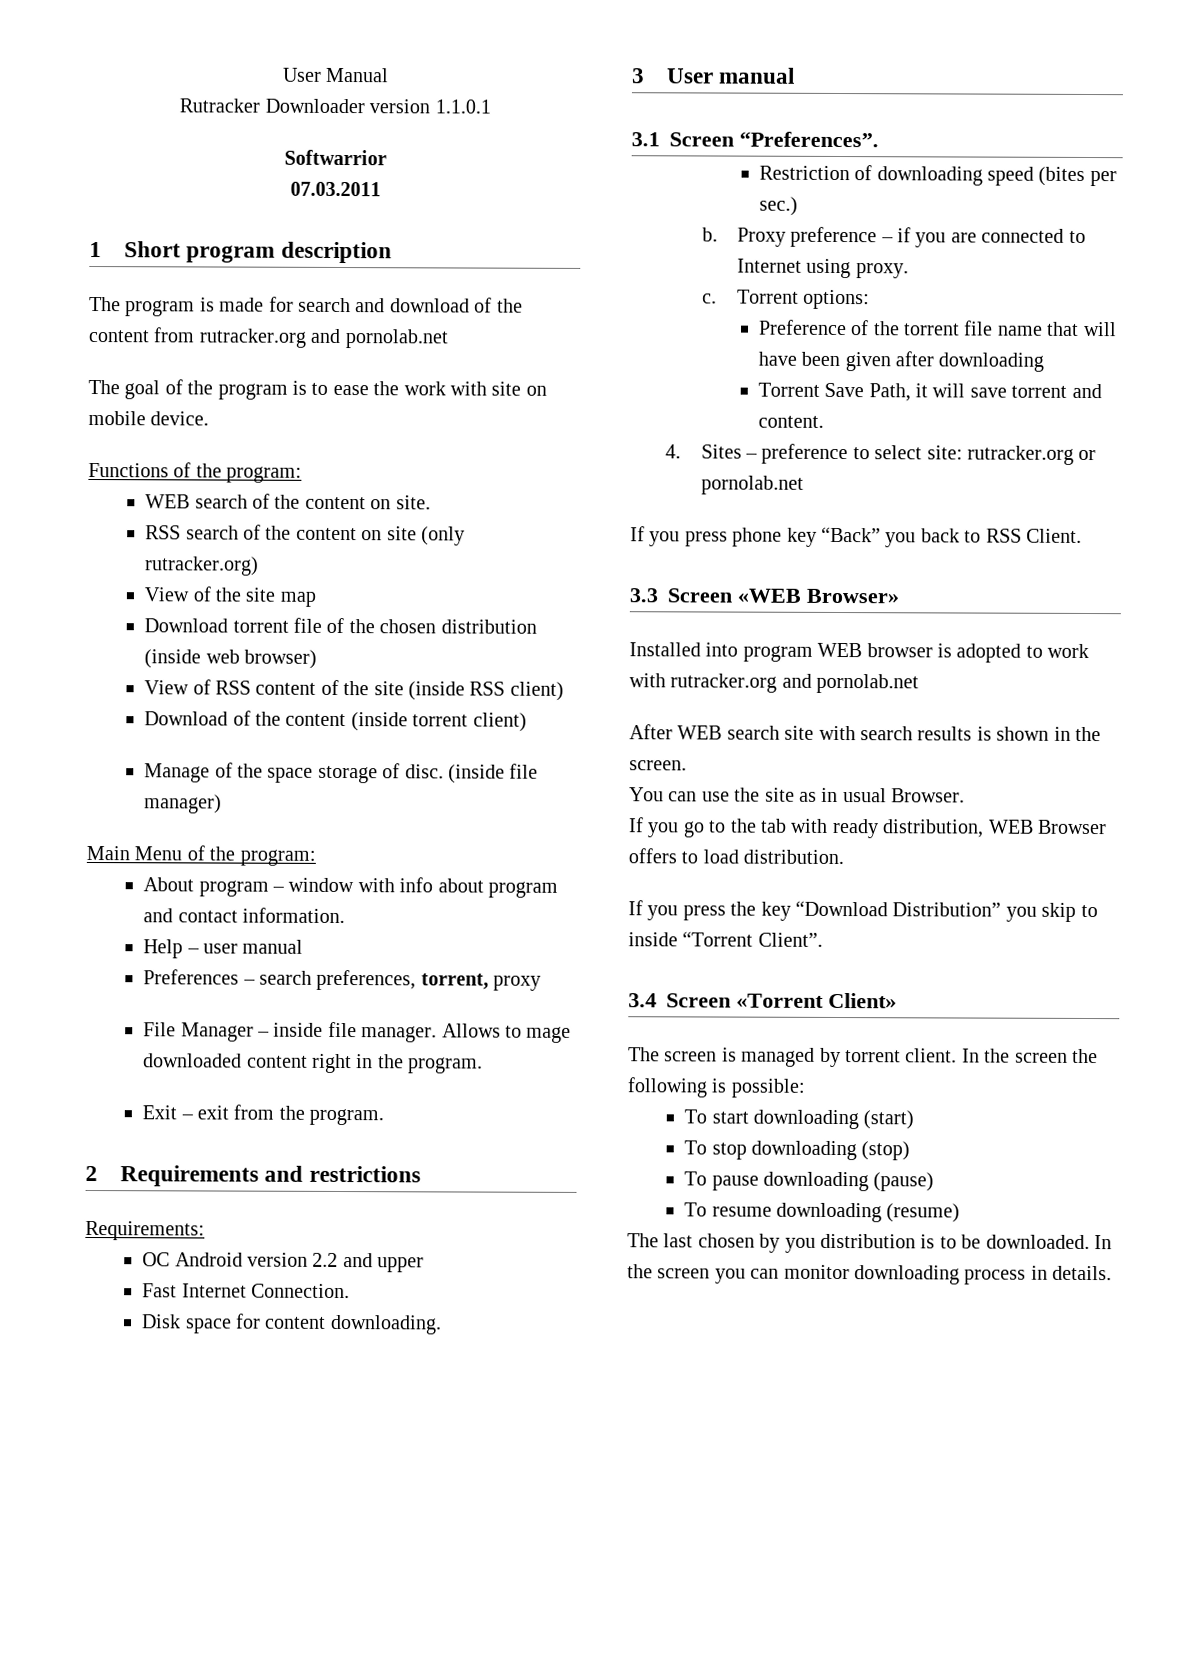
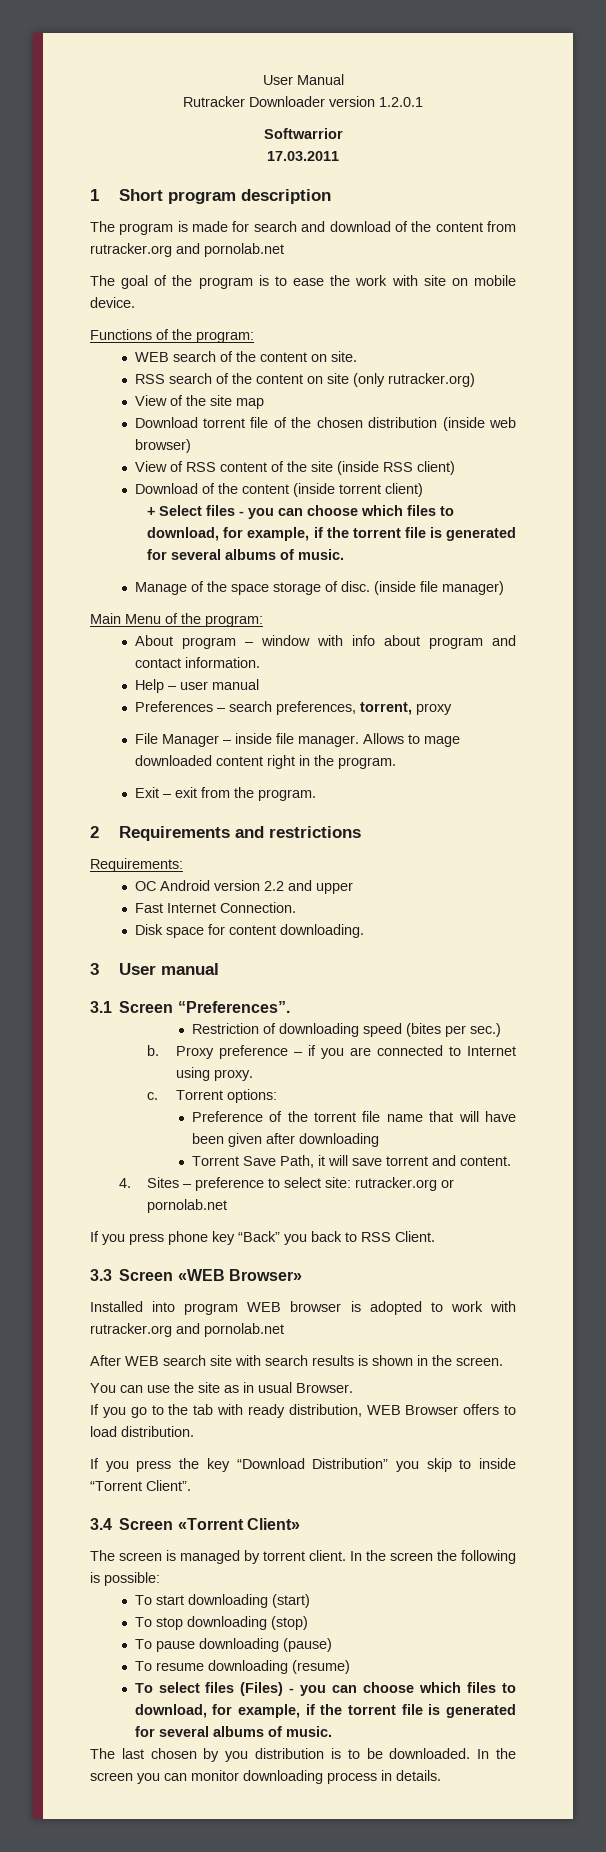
- Rutracker Downloader version 1.1.0.1
+ Rutracker Downloader version 1.2.0.1
- 07.03.2011
+ 17.03.2011
+ + Select files - you can choose which files to download, for example, if the torrent file is generated for several albums of music.
+ To select files (Files) - you can choose which files to download, for example, if the torrent file is generated for several albums of music.

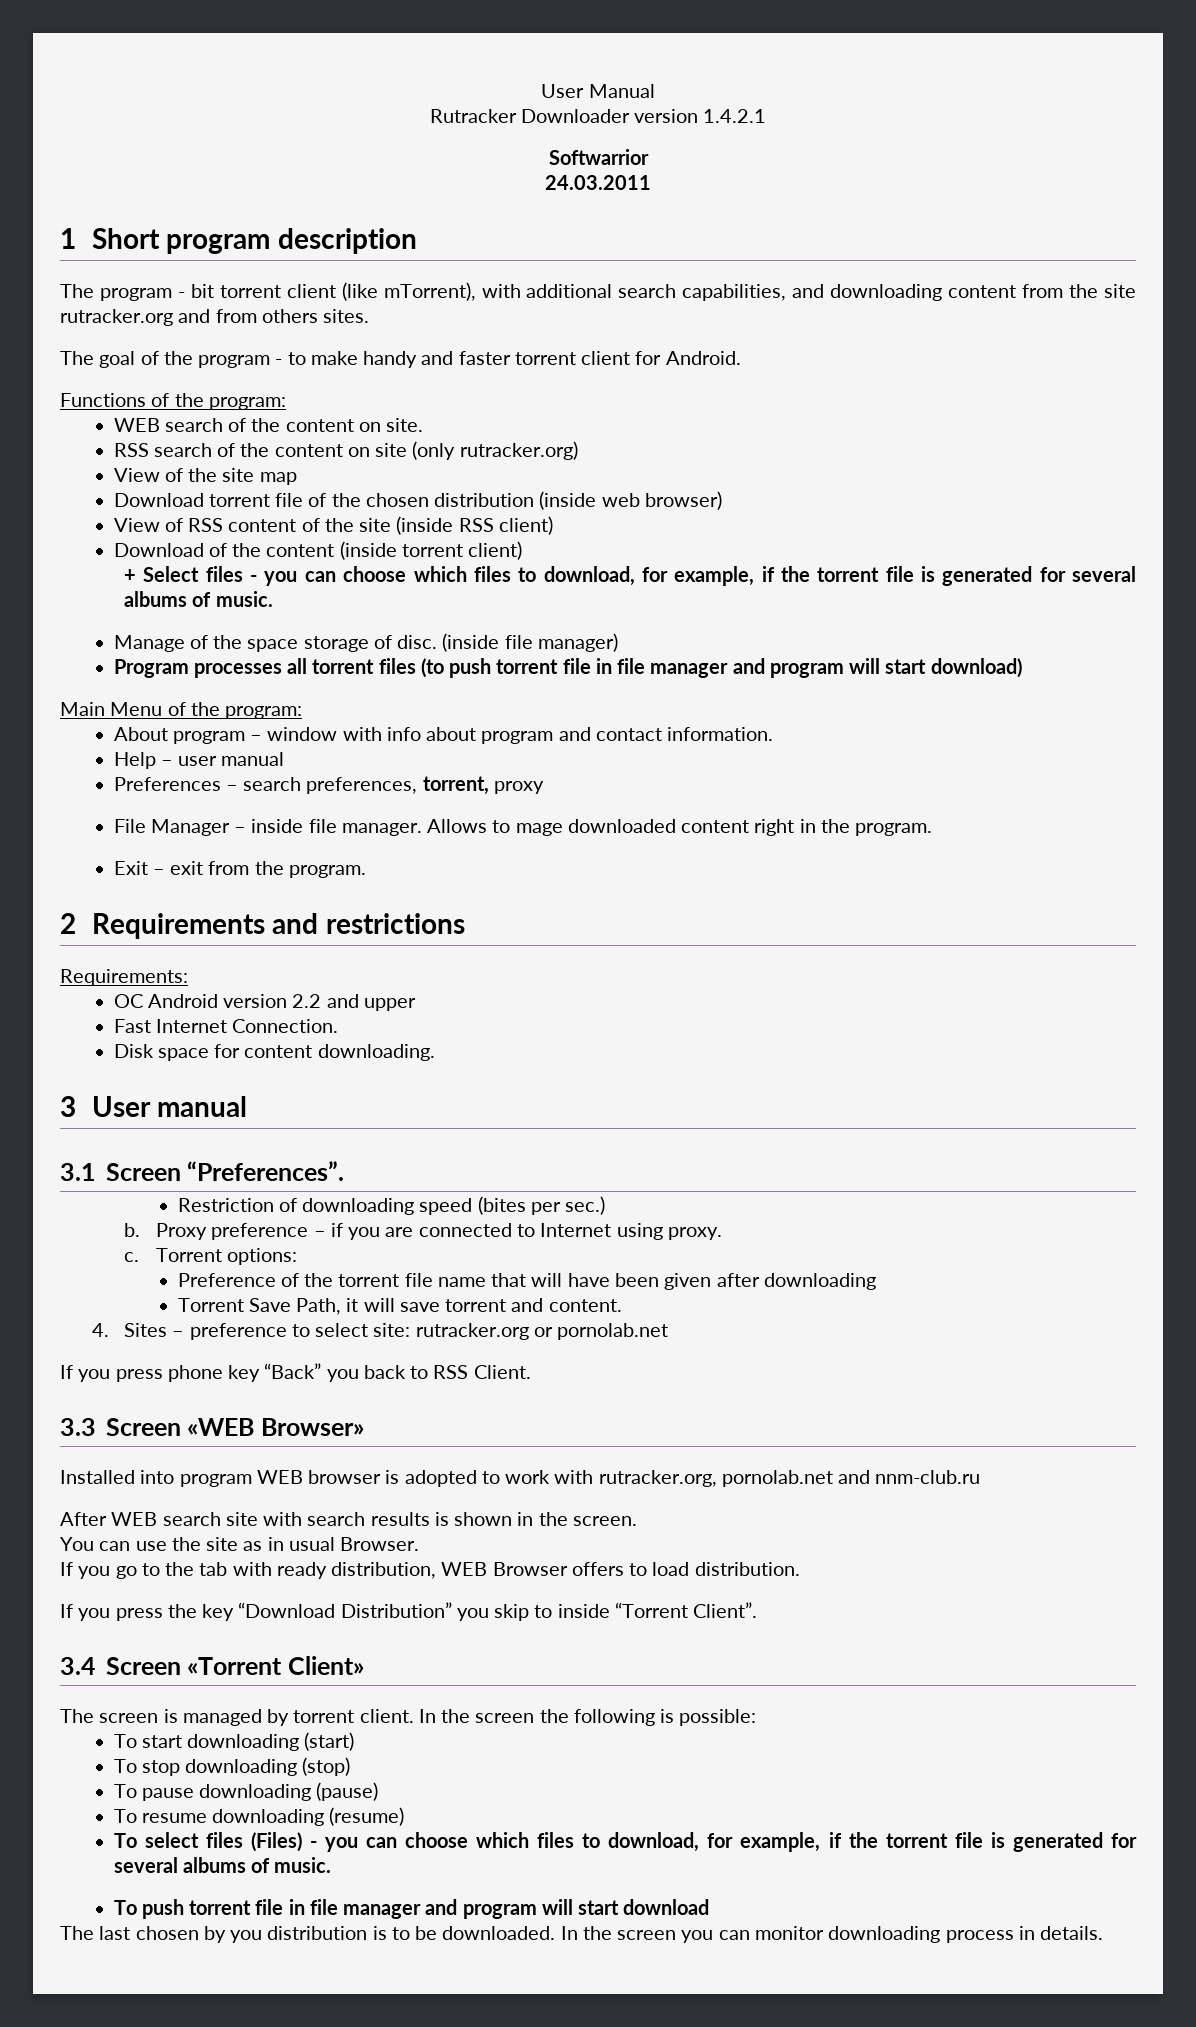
- Rutracker Downloader version 1.2.0.1
+ Rutracker Downloader version 1.4.2.1
- 17.03.2011
+ 24.03.2011
- The program is made for search and download of the content from rutracker.org and pornolab.net
+ The program - bit torrent client (like mTorrent), with additional search capabilities, and downloading content from the site rutracker.org and from others sites.
- The goal of the program is to ease the work with site on mobile device.
+ The goal of the program - to make handy and faster torrent client for Android.
+ Program processes all torrent files (to push torrent file in file manager and program will start download)
- Installed into program WEB browser is adopted to work with rutracker.org and pornolab.net
+ Installed into program WEB browser is adopted to work with rutracker.org, pornolab.net and nnm-club.ru
+ To push torrent file in file manager and program will start download

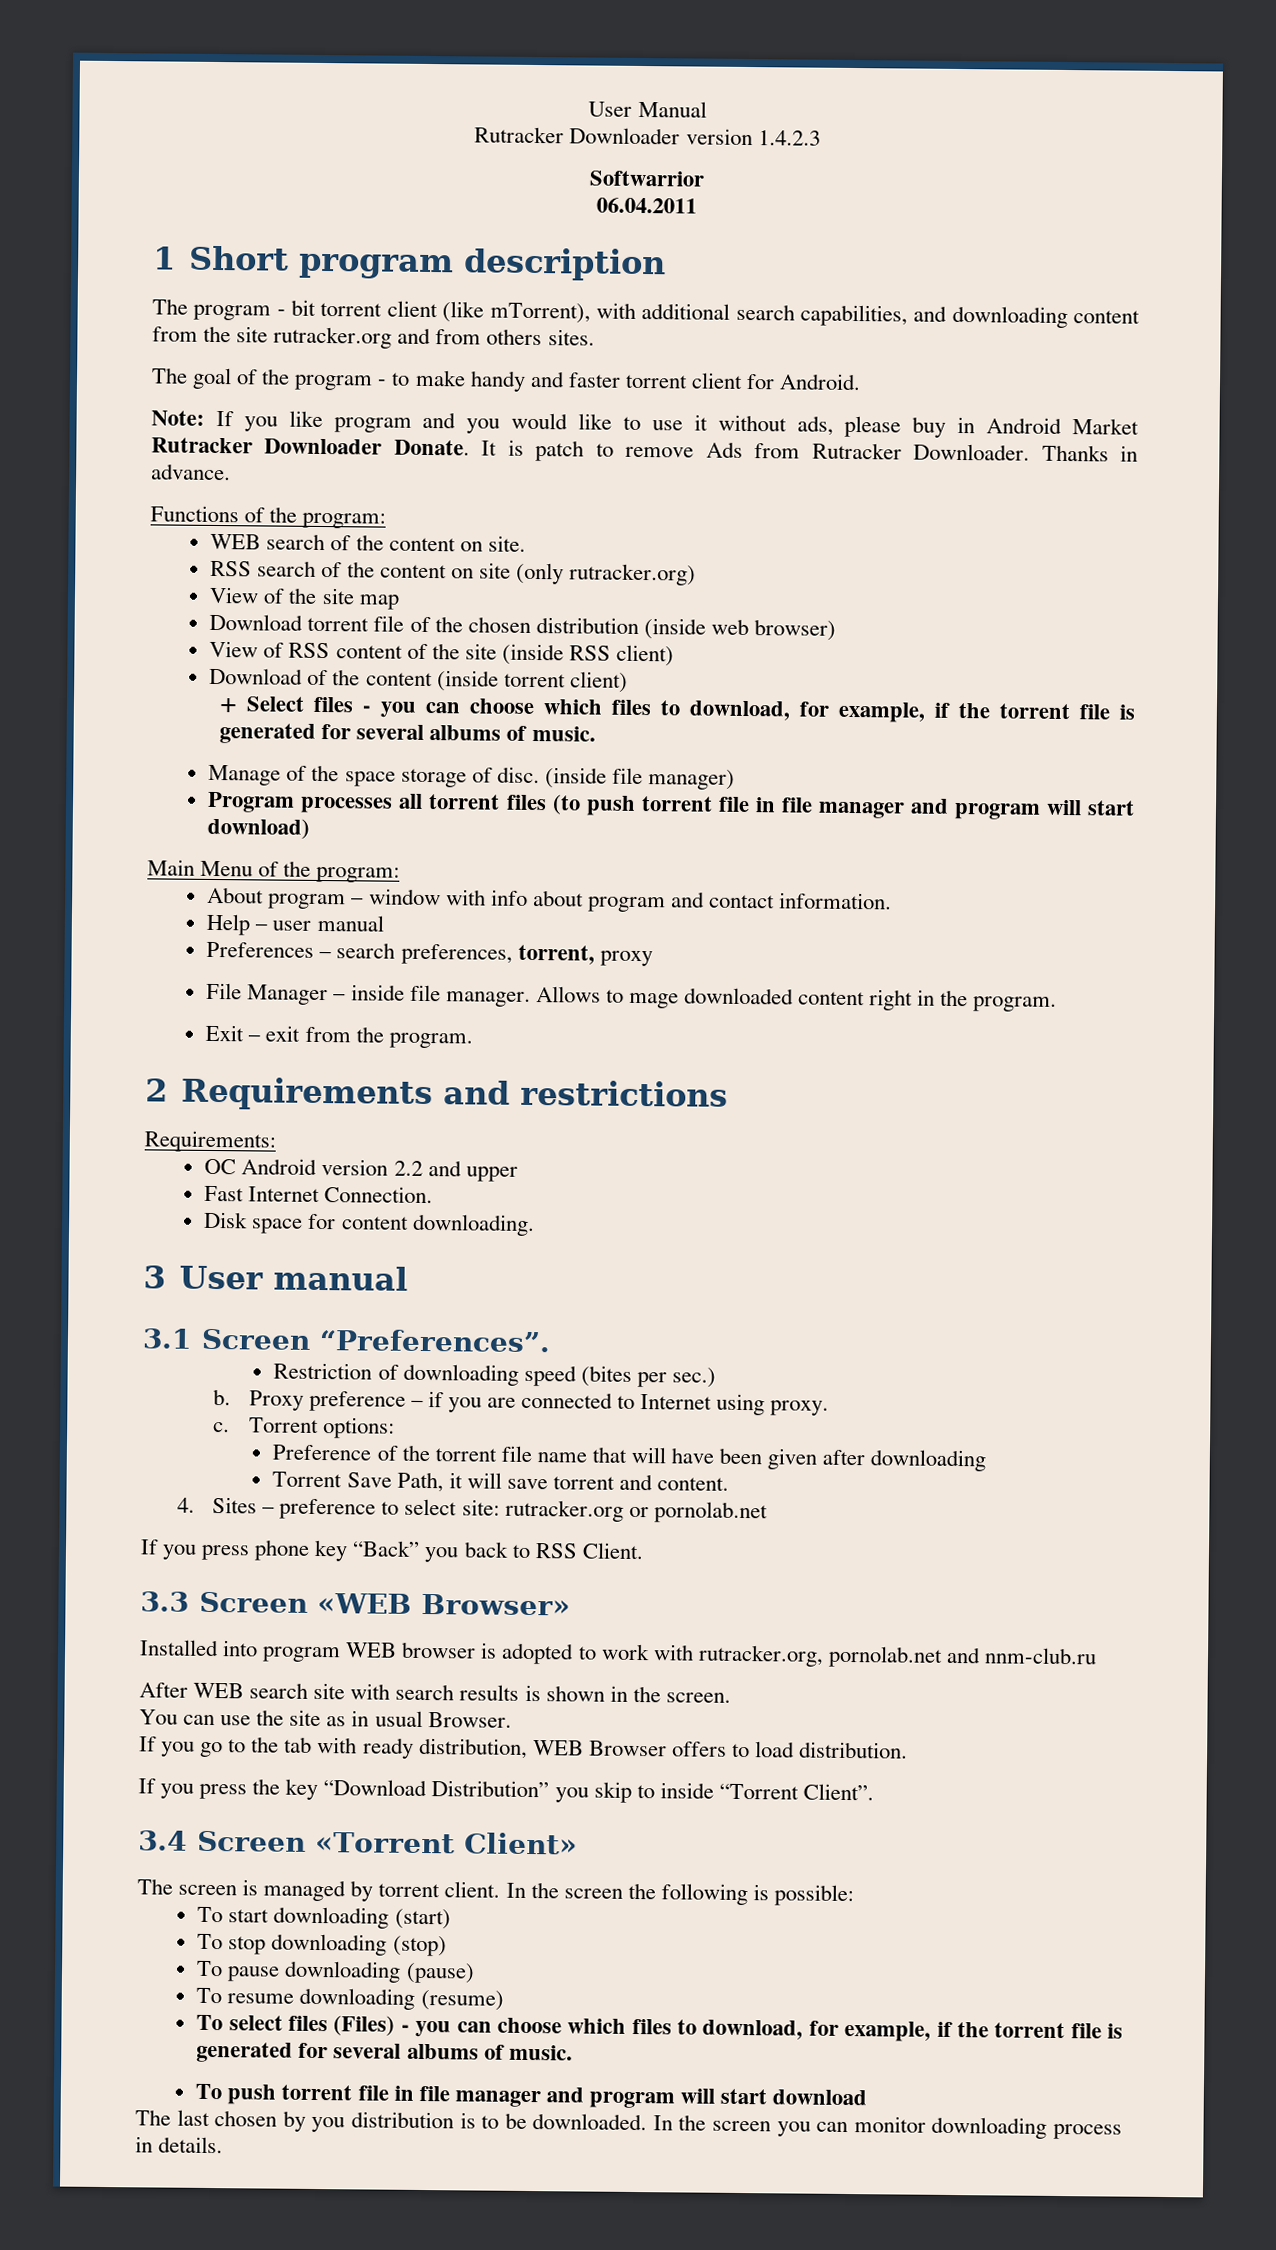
- Rutracker Downloader version 1.4.2.1
+ Rutracker Downloader version 1.4.2.3
- 24.03.2011
+ 06.04.2011
+ Note: If you like program and you would like to use it without ads, please buy in Android Market Rutracker Downloader Donate. It is patch to remove Ads from Rutracker Downloader. Thanks in advance.

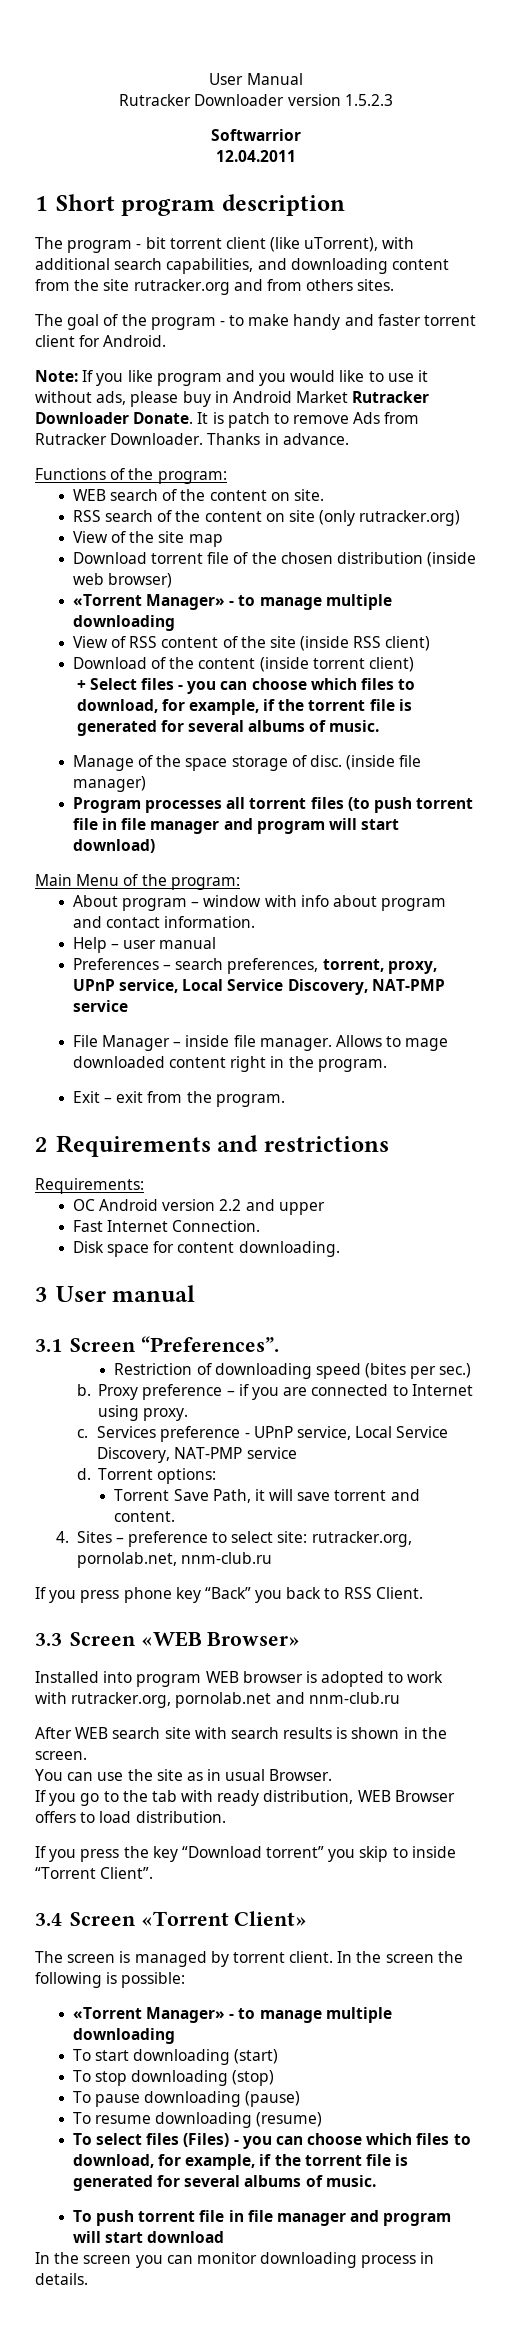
- Rutracker Downloader version 1.4.2.3
+ Rutracker Downloader version 1.5.2.3
- 06.04.2011
+ 12.04.2011
- The program - bit torrent client (like mTorrent), with additional search capabilities, and downloading content from the site rutracker.org and from others sites.
+ The program - bit torrent client (like uTorrent), with additional search capabilities, and downloading content from the site rutracker.org and from others sites.
  Download torrent file of the chosen distribution (inside web browser)
+ «Torrent Manager» - to manage multiple downloading
- Preferences – search preferences, torrent, proxy
+ Preferences – search preferences, torrent, proxy, UPnP service, Local Service Discovery, NAT-PMP service
- Torrent options:
- Preference of the torrent file name that will have been given after downloading
+ Services preference - UPnP service, Local Service Discovery, NAT-PMP service
+ d. Torrent options:
- 4. Sites – preference to select site: rutracker.org or pornolab.net
+ 4. Sites – preference to select site: rutracker.org, pornolab.net, nnm-club.ru
- If you press the key “Download Distribution” you skip to inside “Torrent Client”.
+ If you press the key “Download torrent” you skip to inside “Torrent Client”.
  In the screen the following is possible:
+ «Torrent Manager» - to manage multiple downloading
- The last chosen by you distribution is to be downloaded.

